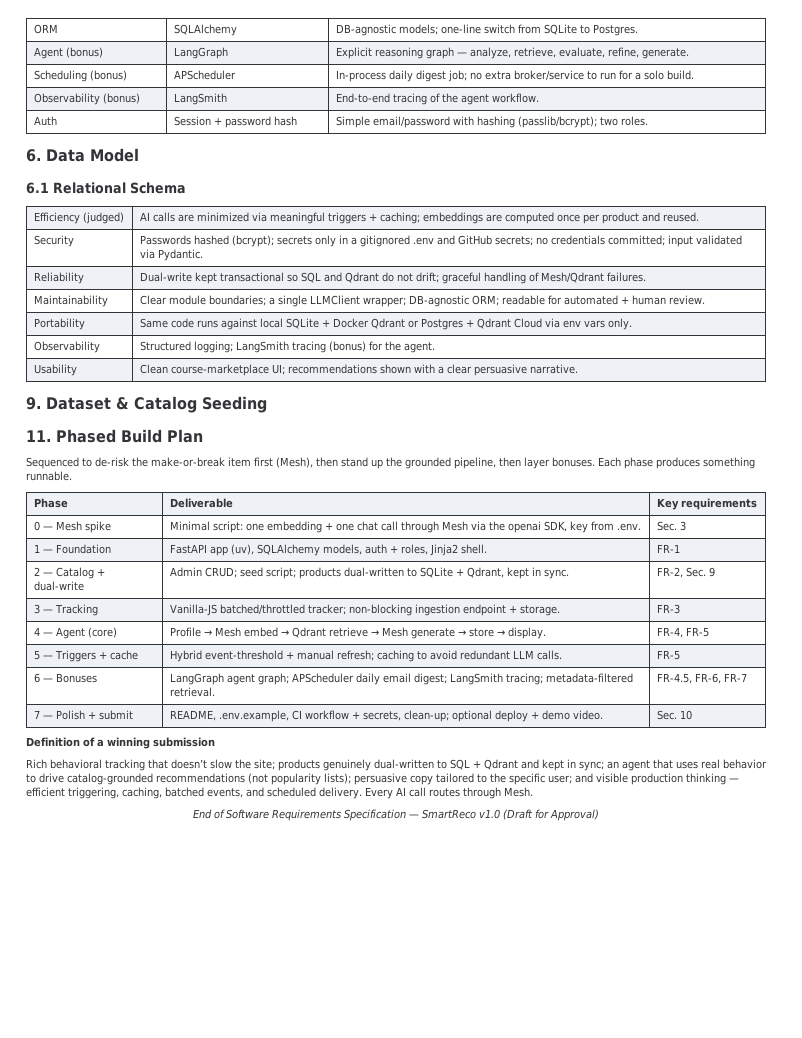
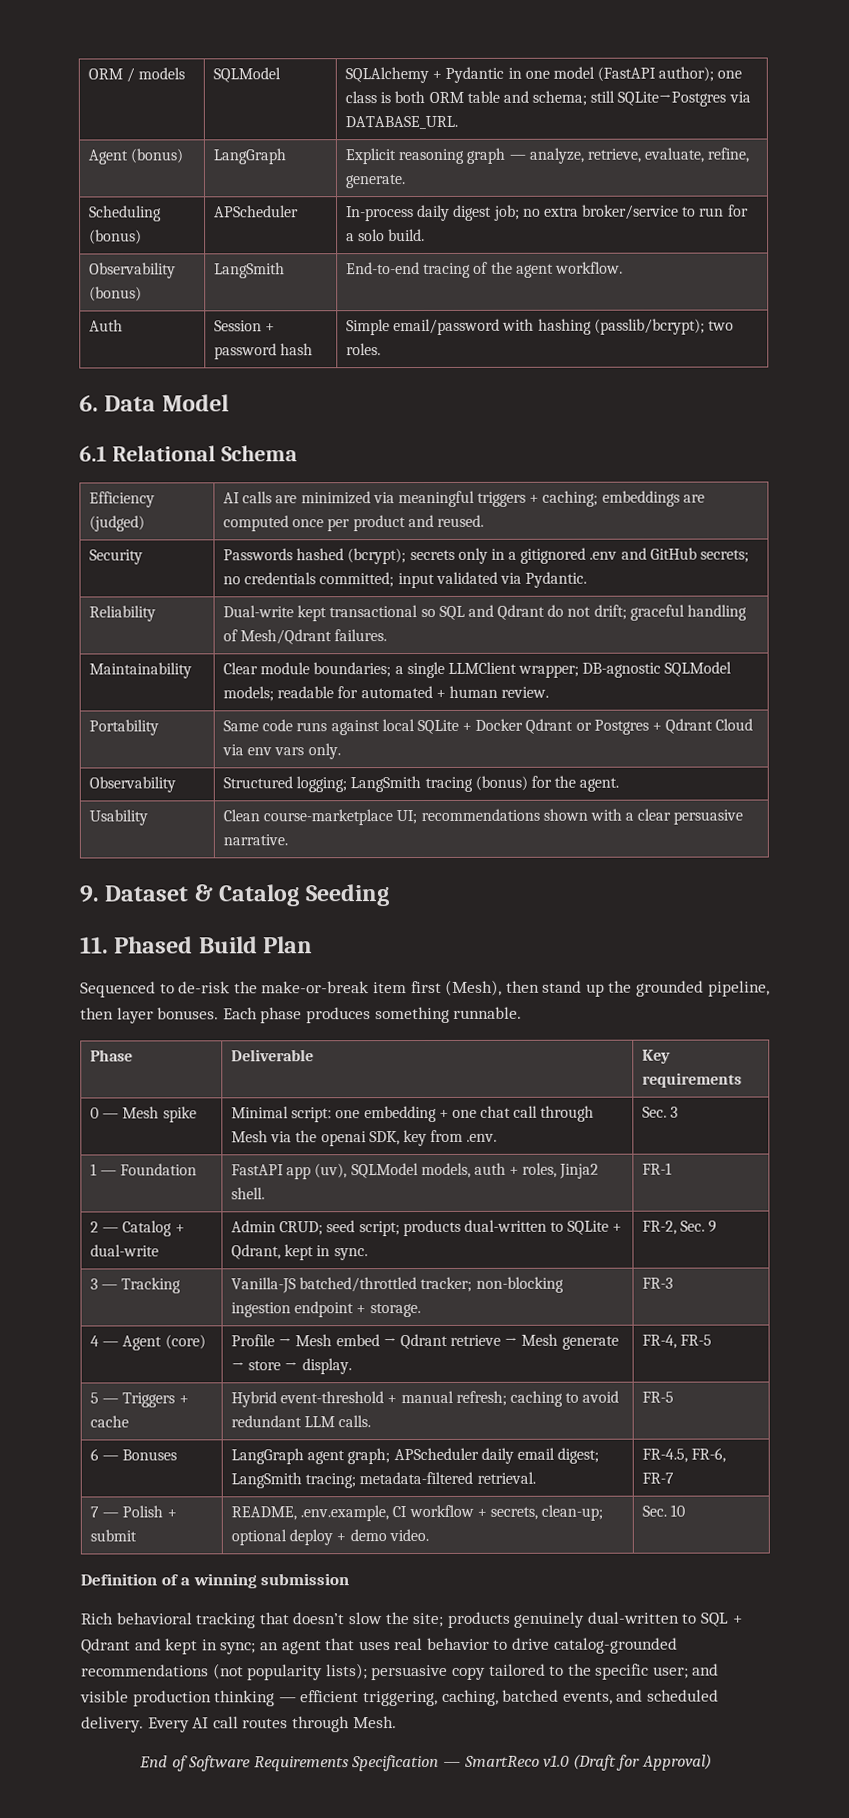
- ORM | SQLAlchemy | DB-agnostic models; one-line switch from SQLite to Postgres.
+ ORM / models | SQLModel | SQLAlchemy + Pydantic in one model (FastAPI author); one class is both ORM table and schema; still SQLite→Postgres via DATABASE_URL.
- Maintainability | Clear module boundaries; a single LLMClient wrapper; DB-agnostic ORM; readable for automated + human review.
+ Maintainability | Clear module boundaries; a single LLMClient wrapper; DB-agnostic SQLModel models; readable for automated + human review.
- 1 — Foundation | FastAPI app (uv), SQLAlchemy models, auth + roles, Jinja2 shell. | FR-1
+ 1 — Foundation | FastAPI app (uv), SQLModel models, auth + roles, Jinja2 shell. | FR-1

